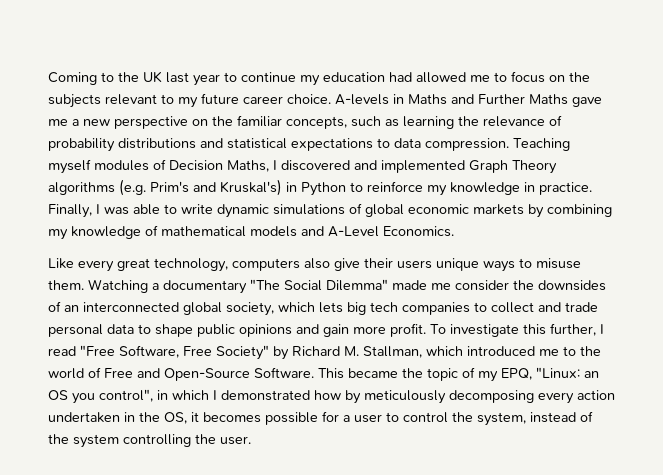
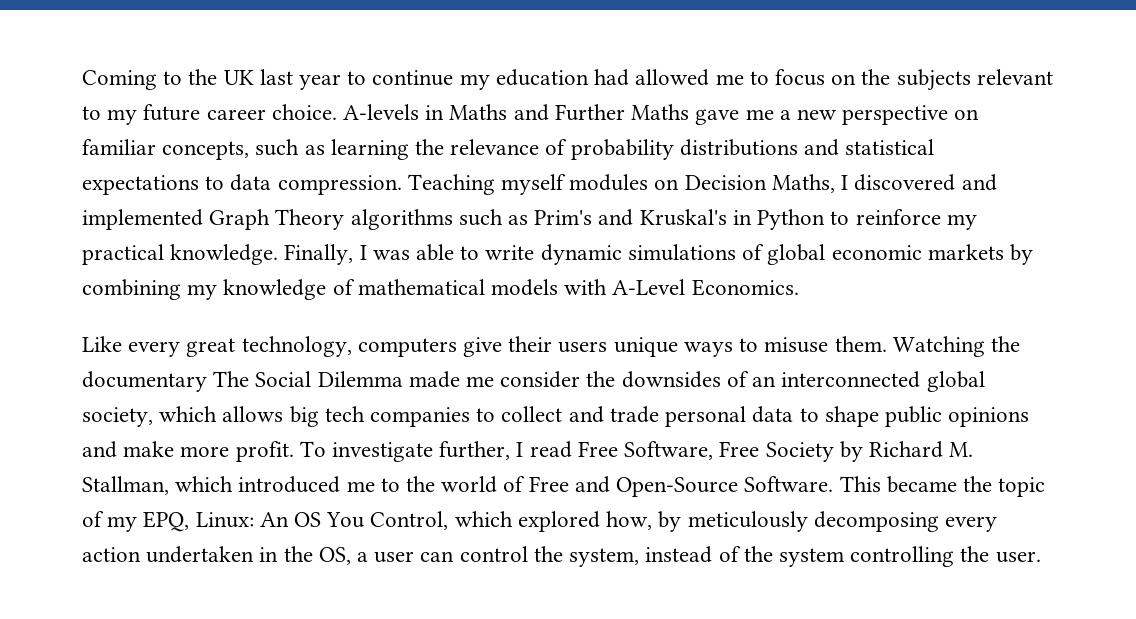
- A-levels in Maths and Further Maths gave me a new perspective on the familiar concepts, such as learning the relevance of probability distributions and statistical expectations to data compression.
+ A-levels in Maths and Further Maths gave me a new perspective on familiar concepts, such as learning the relevance of probability distributions and statistical expectations to data compression.
- Teaching myself modules of Decision Maths, I discovered and implemented Graph Theory algorithms (e.g. Prim's and Kruskal's) in Python to reinforce my knowledge in practice.
+ Teaching myself modules on Decision Maths, I discovered and implemented Graph Theory algorithms such as Prim's and Kruskal's in Python to reinforce my practical knowledge.
- Finally, I was able to write dynamic simulations of global economic markets by combining my knowledge of mathematical models and A-Level Economics.
+ Finally, I was able to write dynamic simulations of global economic markets by combining my knowledge of mathematical models with A-Level Economics.
- Like every great technology, computers also give their users unique ways to misuse them.
+ Like every great technology, computers give their users unique ways to misuse them.
- Watching a documentary "The Social Dilemma" made me consider the downsides of an interconnected global society, which lets big tech companies to collect and trade personal data to shape public opinions and gain more profit.
+ Watching the documentary The Social Dilemma made me consider the downsides of an interconnected global society, which allows big tech companies to collect and trade personal data to shape public opinions and make more profit.
- To investigate this further, I read "Free Software, Free Society" by Richard M. Stallman, which introduced me to the world of Free and Open-Source Software.
+ To investigate further, I read Free Software, Free Society by Richard M. Stallman, which introduced me to the world of Free and Open-Source Software.
- This became the topic of my EPQ, "Linux: an OS you control", in which I demonstrated how by meticulously decomposing every action undertaken in the OS, it becomes possible for a user to control the system, instead of the system controlling the user.
+ This became the topic of my EPQ, Linux: An OS You Control, which explored how, by meticulously decomposing every action undertaken in the OS, a user can control the system, instead of the system controlling the user.

